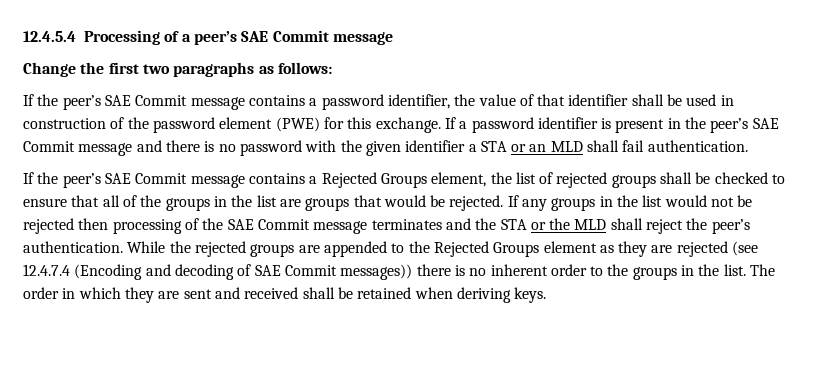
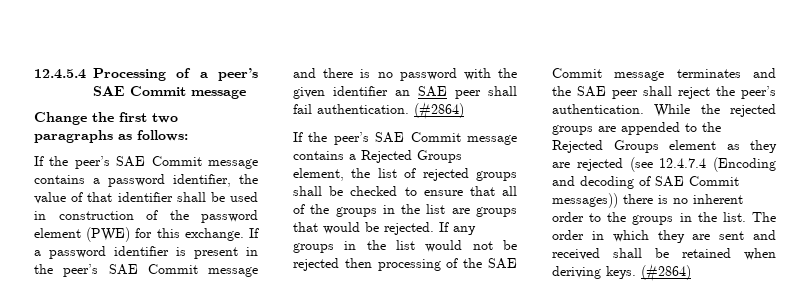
- If a password identifier is present in the peer’s SAE Commit message and there is no password with the given identifier a STA or an MLD shall fail authentication.
+ If a password identifier is present in the peer’s SAE Commit message and there is no password with the given identifier an SAE peer shall fail authentication. (#2864)
- If any groups in the list would not be rejected then processing of the SAE Commit message terminates and the STA or the MLD shall reject the peer’s authentication.
+ If any groups in the list would not be rejected then processing of the SAE Commit message terminates and the SAE peer shall reject the peer’s authentication.
- The order in which they are sent and received shall be retained when deriving keys.
+ The order in which they are sent and received shall be retained when deriving keys. (#2864)

